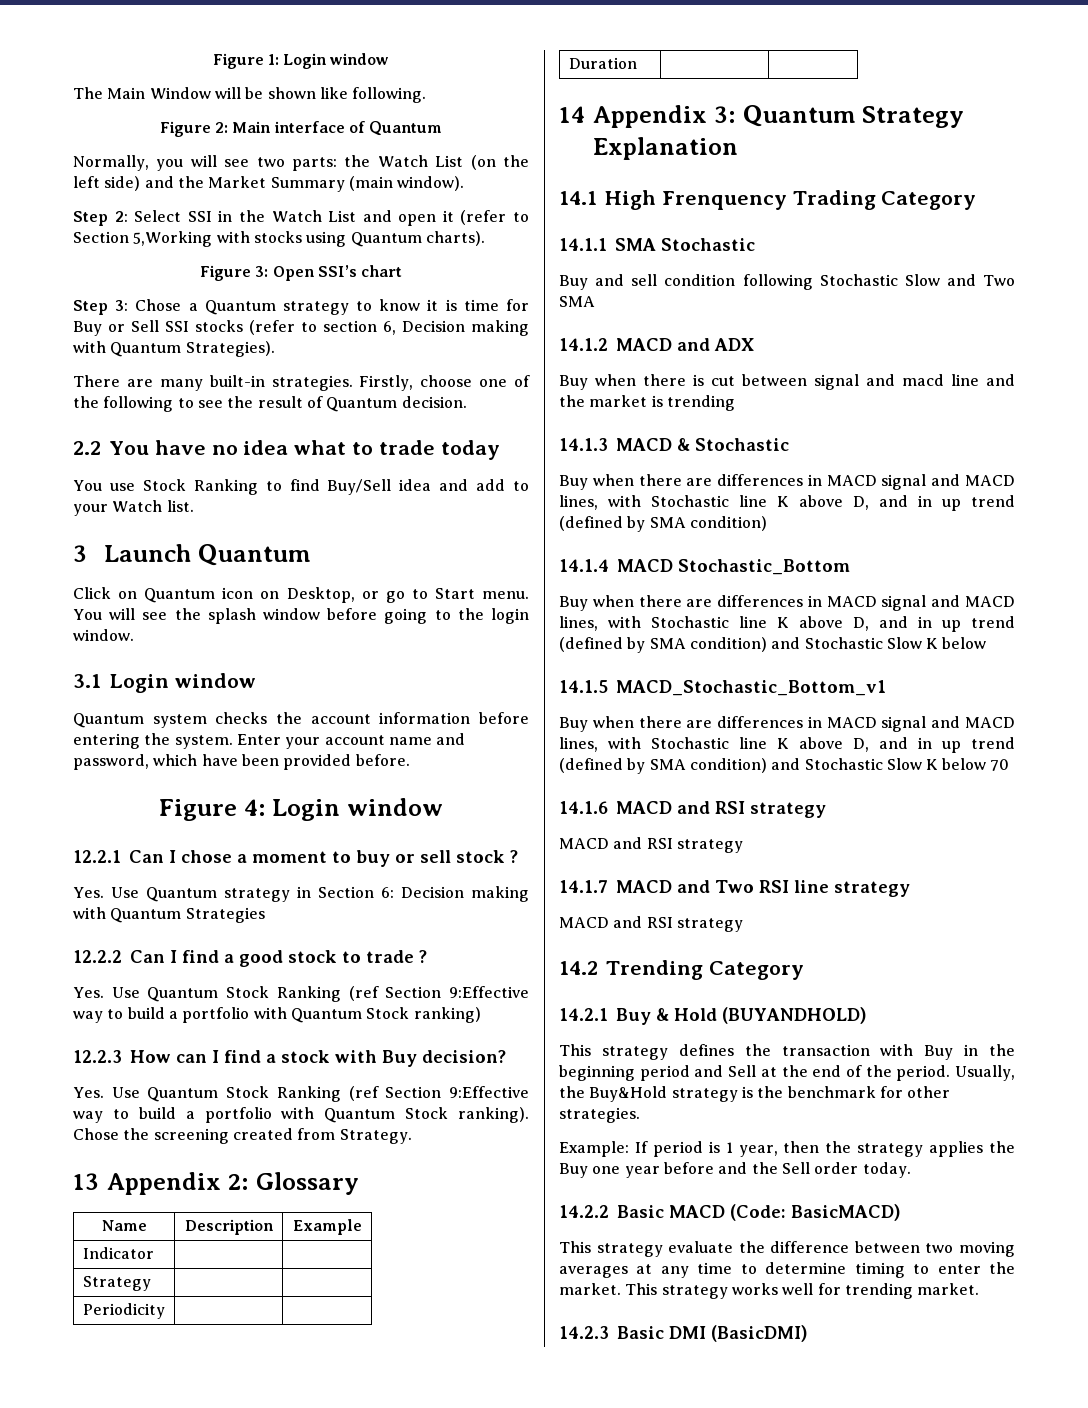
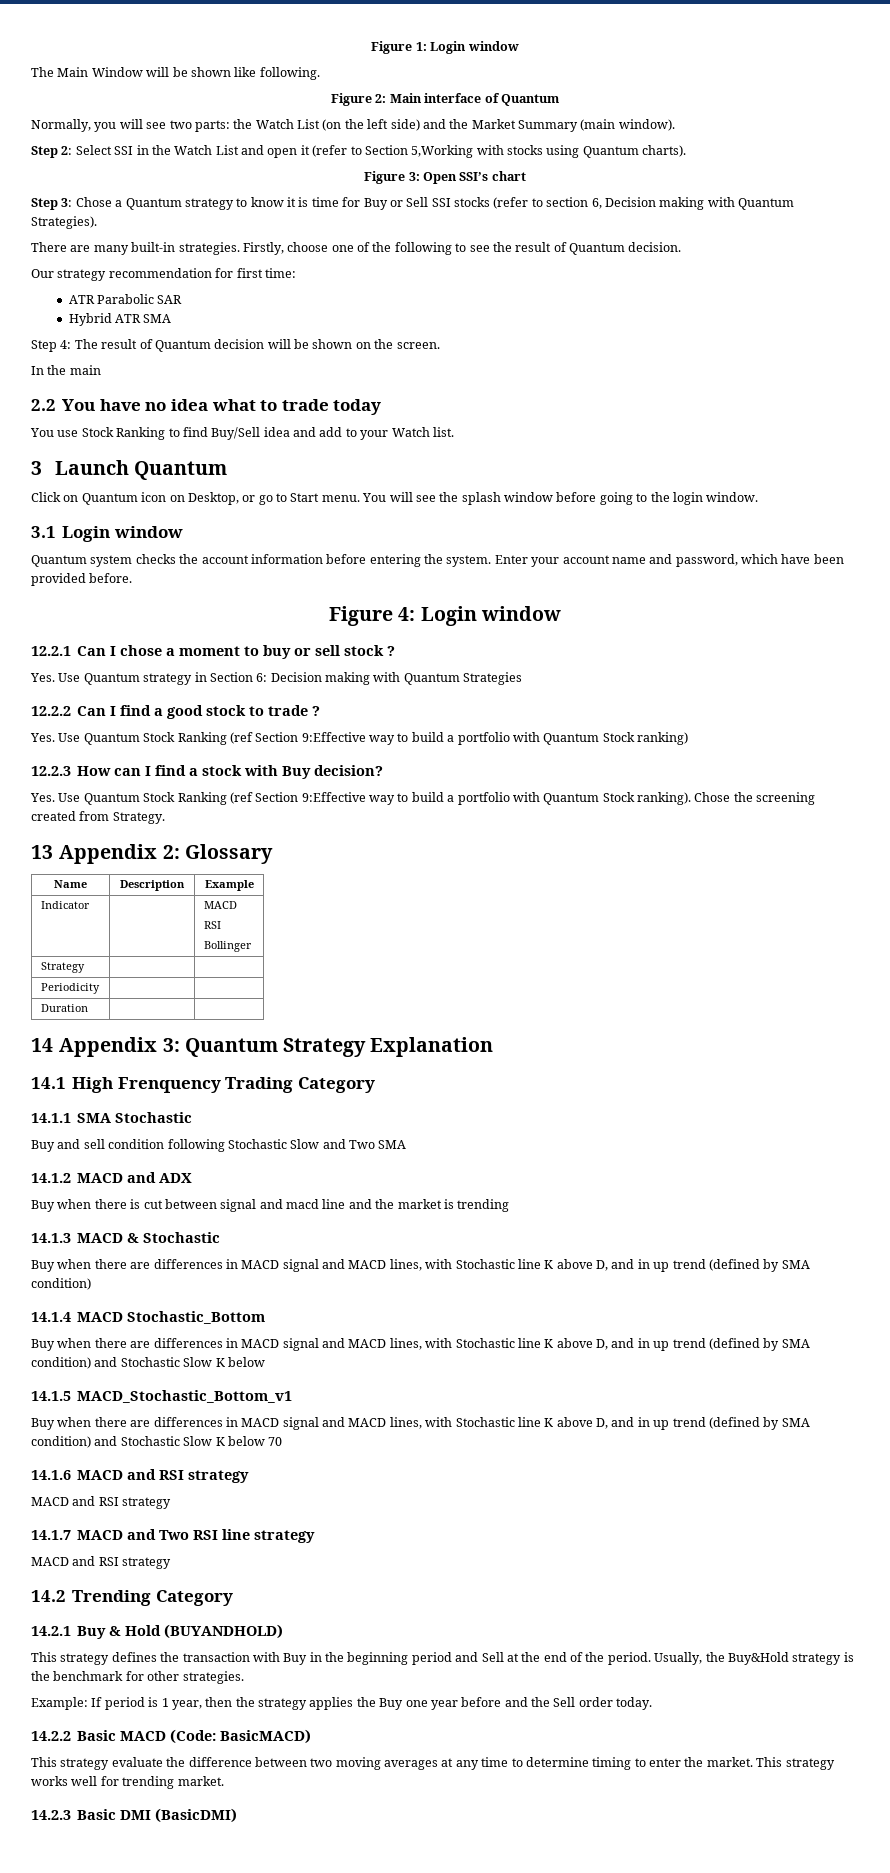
+ Our strategy recommendation for first time:
+ ATR Parabolic SAR
+ Hybrid ATR SMA
+ Step 4: The result of Quantum decision will be shown on the screen.
+ In the main
- Indicator | |
+ Indicator | | MACD
+ RSI
+ Bollinger

